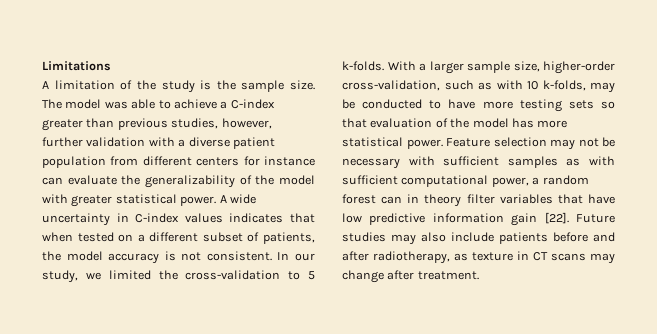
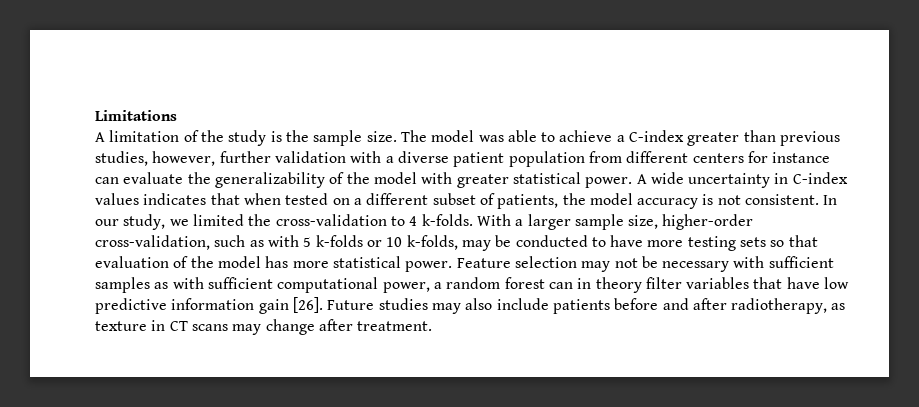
- In our study, we limited the cross-validation to 5 k-folds.
+ In our study, we limited the cross-validation to 4 k-folds.
- With a larger sample size, higher-order cross-validation, such as with 10 k-folds, may be conducted to have more testing sets so that evaluation of the model has more statistical power.
+ With a larger sample size, higher-order cross-validation, such as with 5 k-folds or 10 k-folds, may be conducted to have more testing sets so that evaluation of the model has more statistical power.
- Feature selection may not be necessary with sufficient samples as with sufficient computational power, a random forest can in theory filter variables that have low predictive information gain [22].
+ Feature selection may not be necessary with sufficient samples as with sufficient computational power, a random forest can in theory filter variables that have low predictive information gain [26].

